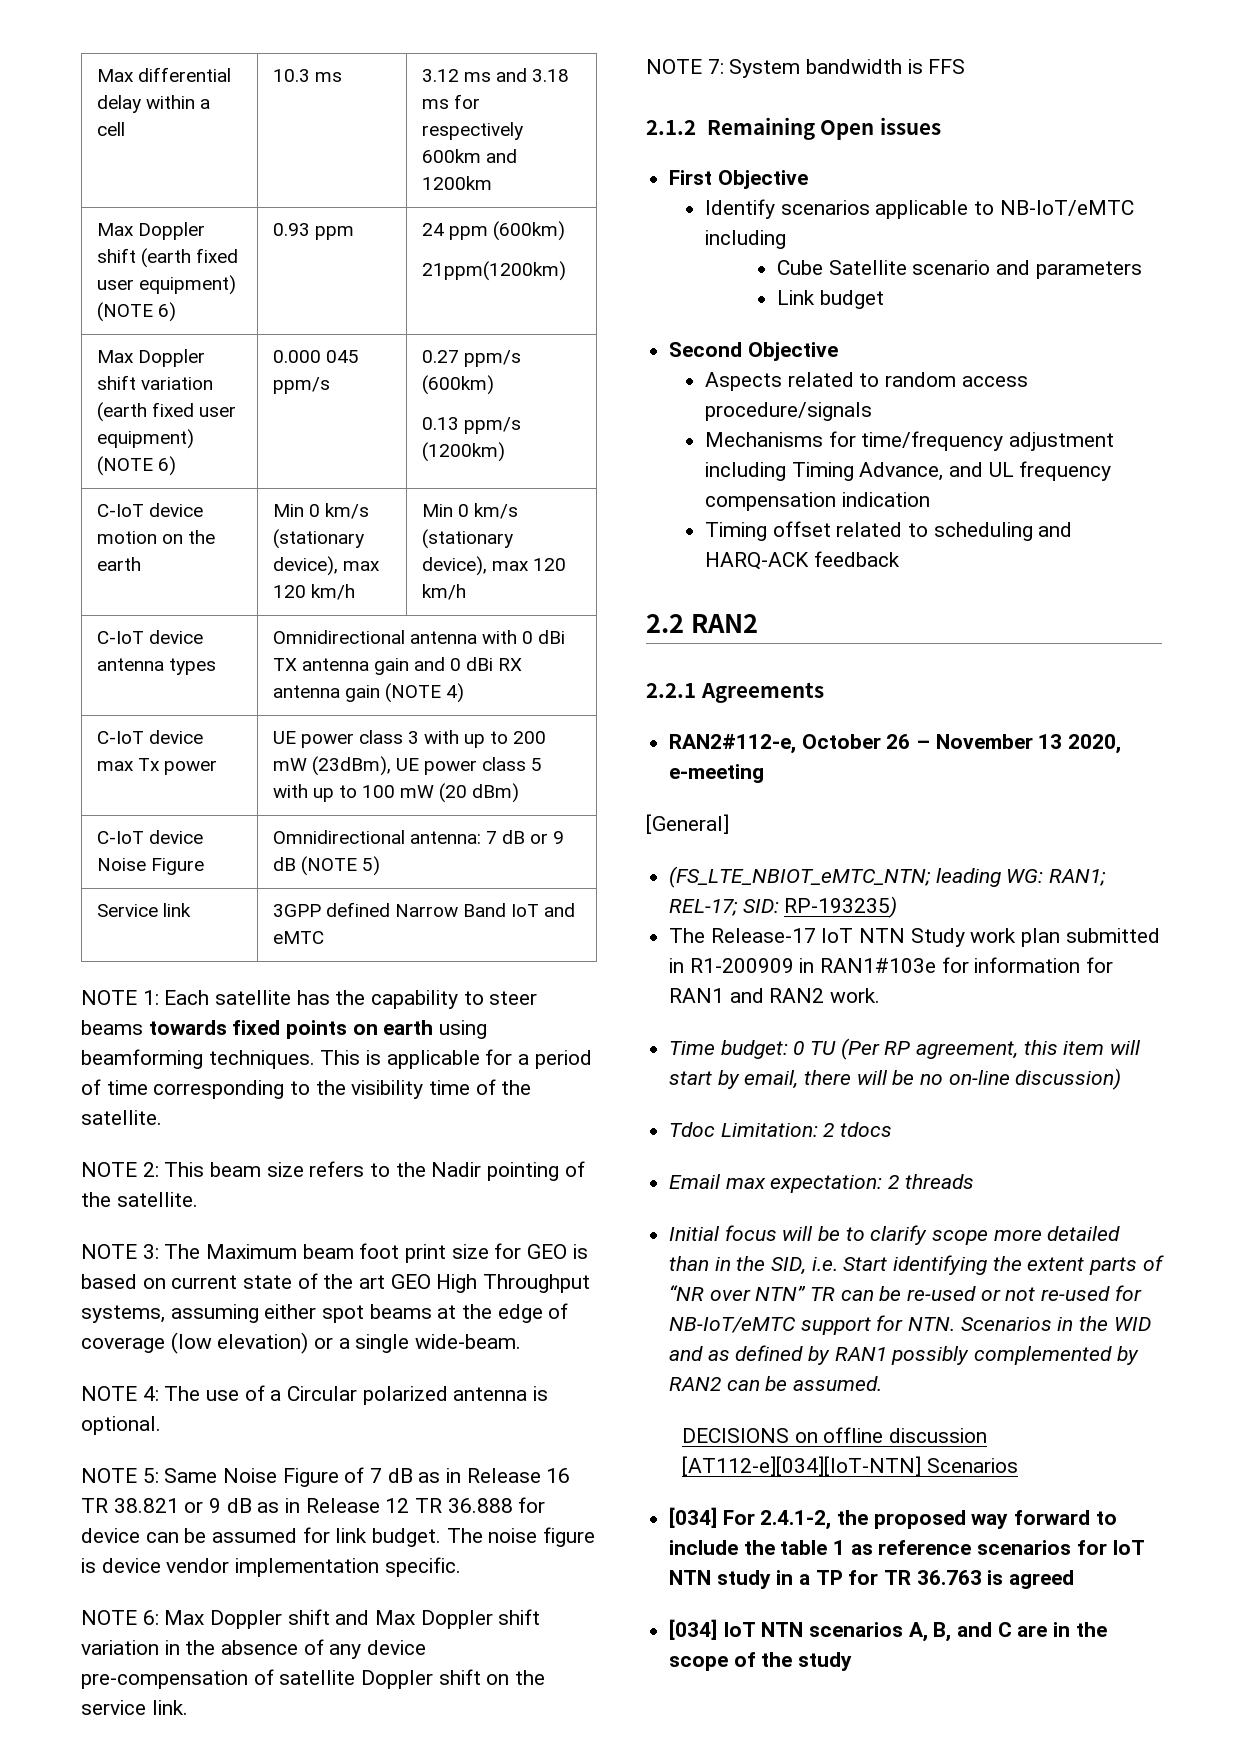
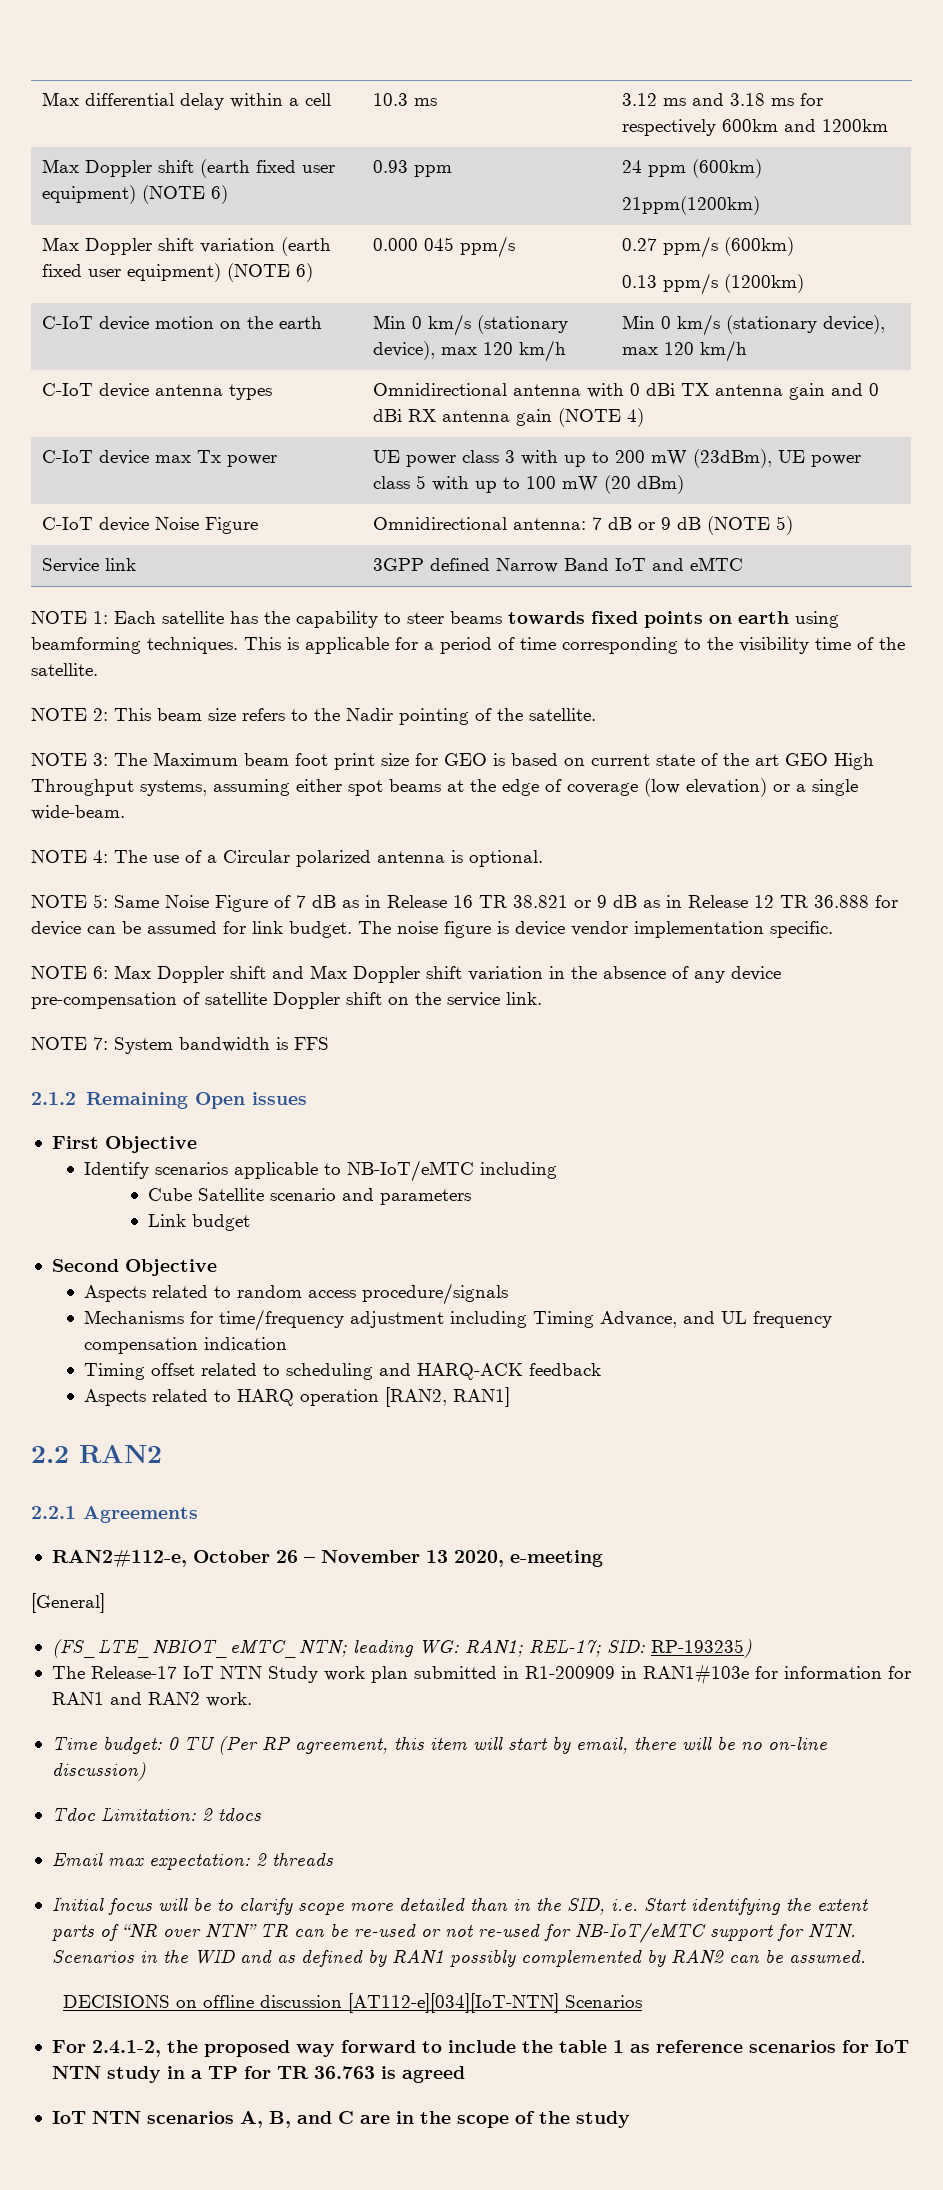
+ Aspects related to HARQ operation [RAN2, RAN1]
- [034] For 2.4.1-2, the proposed way forward to include the table 1 as reference scenarios for IoT NTN study in a TP for TR 36.763 is agreed
+ For 2.4.1-2, the proposed way forward to include the table 1 as reference scenarios for IoT NTN study in a TP for TR 36.763 is agreed
- [034] IoT NTN scenarios A, B, and C are in the scope of the study
+ IoT NTN scenarios A, B, and C are in the scope of the study

